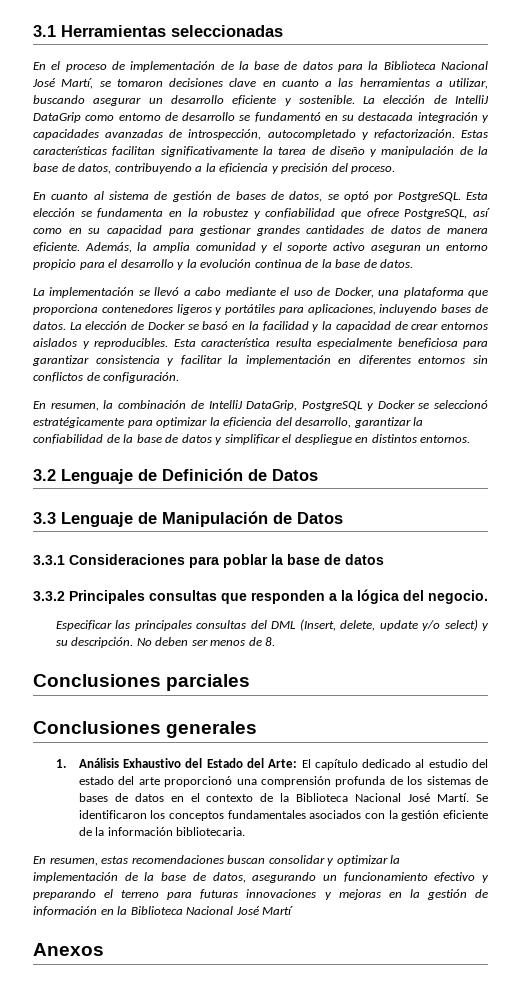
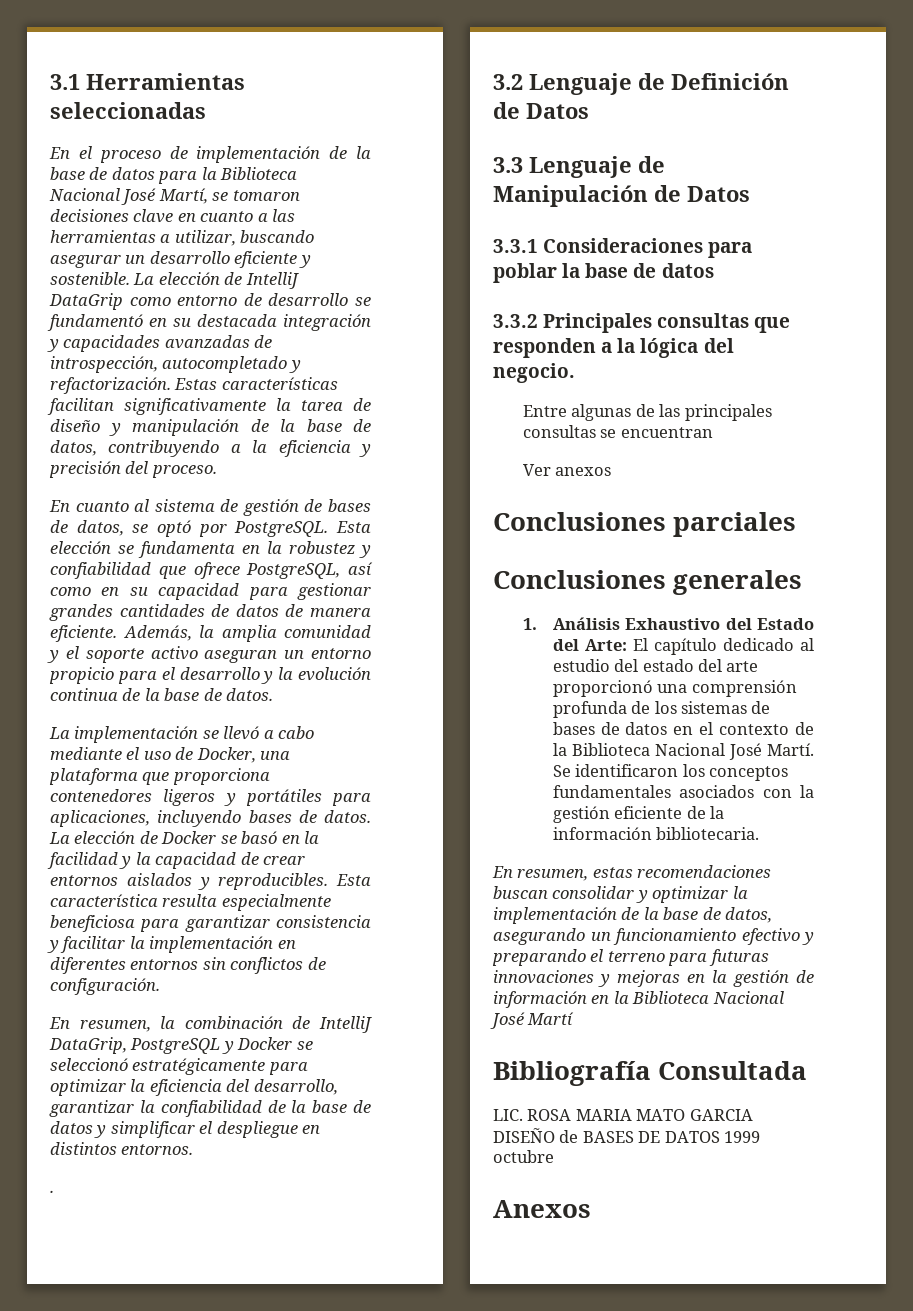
+ .
- Especificar las principales consultas del DML (Insert, delete, update y/o select) y su descripción. No deben ser menos de 8.
+ Entre algunas de las principales consultas se encuentran
+ Ver anexos
+ Bibliografía Consultada
+ LIC. ROSA MARIA MATO GARCIA DISEÑO de BASES DE DATOS 1999 octubre

